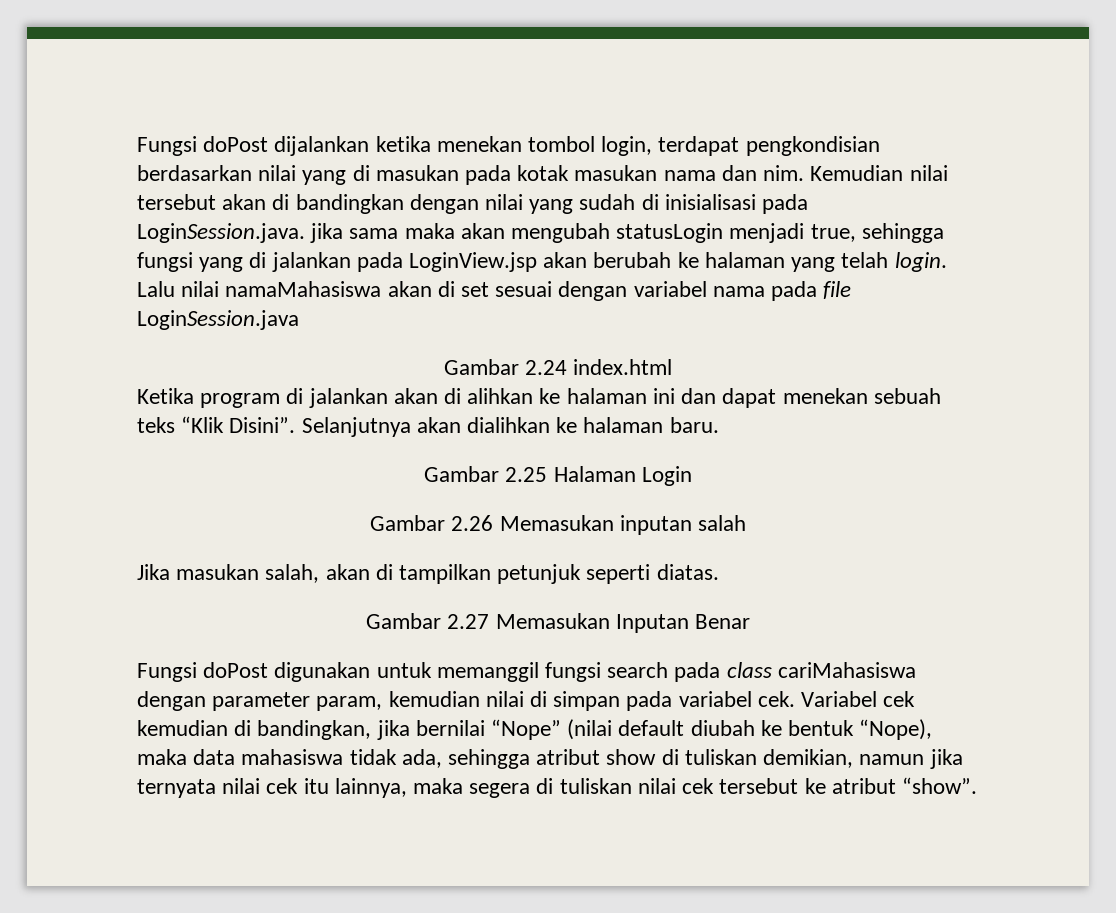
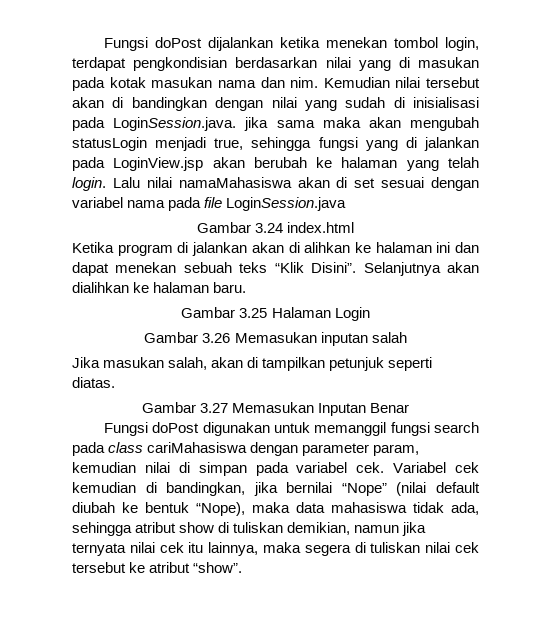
- Gambar 2.24 index.html
+ Gambar 3.24 index.html
- Gambar 2.25 Halaman Login
+ Gambar 3.25 Halaman Login
- Gambar 2.26 Memasukan inputan salah
+ Gambar 3.26 Memasukan inputan salah
- Gambar 2.27 Memasukan Inputan Benar
+ Gambar 3.27 Memasukan Inputan Benar

